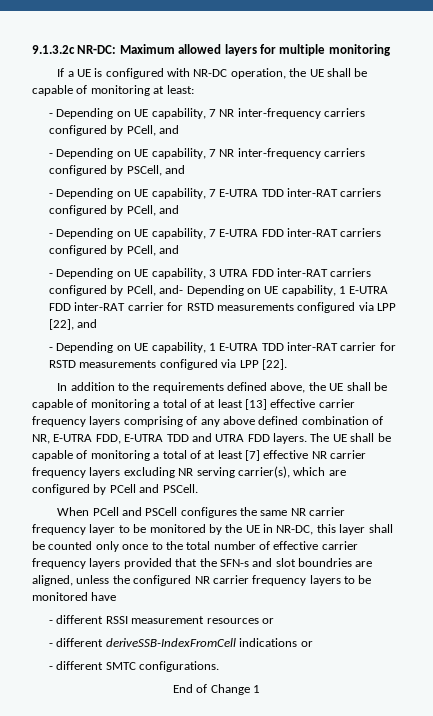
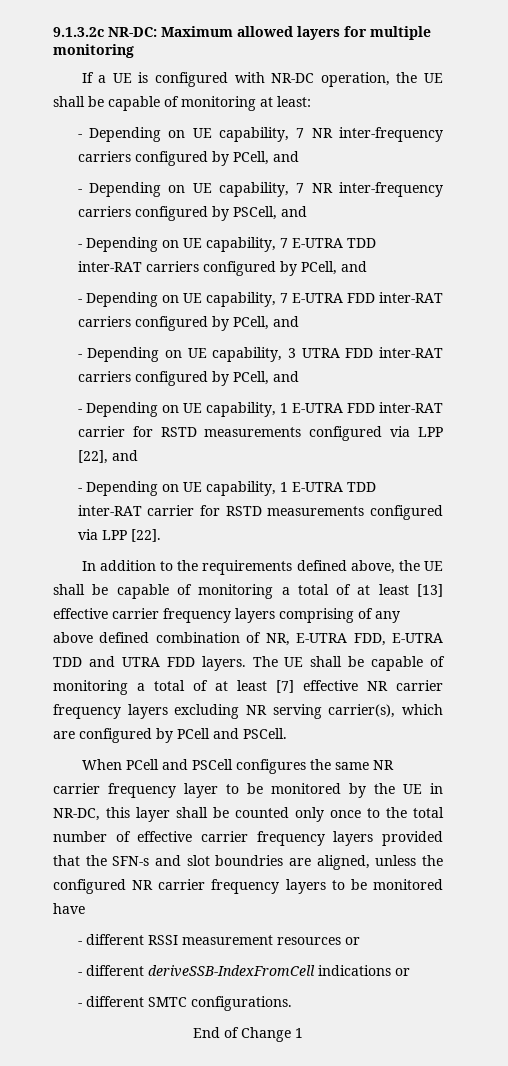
- - Depending on UE capability, 3 UTRA FDD inter-RAT carriers configured by PCell, and- Depending on UE capability, 1 E-UTRA FDD inter-RAT carrier for RSTD measurements configured via LPP [22], and
+ - Depending on UE capability, 3 UTRA FDD inter-RAT carriers configured by PCell, and
+ - Depending on UE capability, 1 E-UTRA FDD inter-RAT carrier for RSTD measurements configured via LPP [22], and

